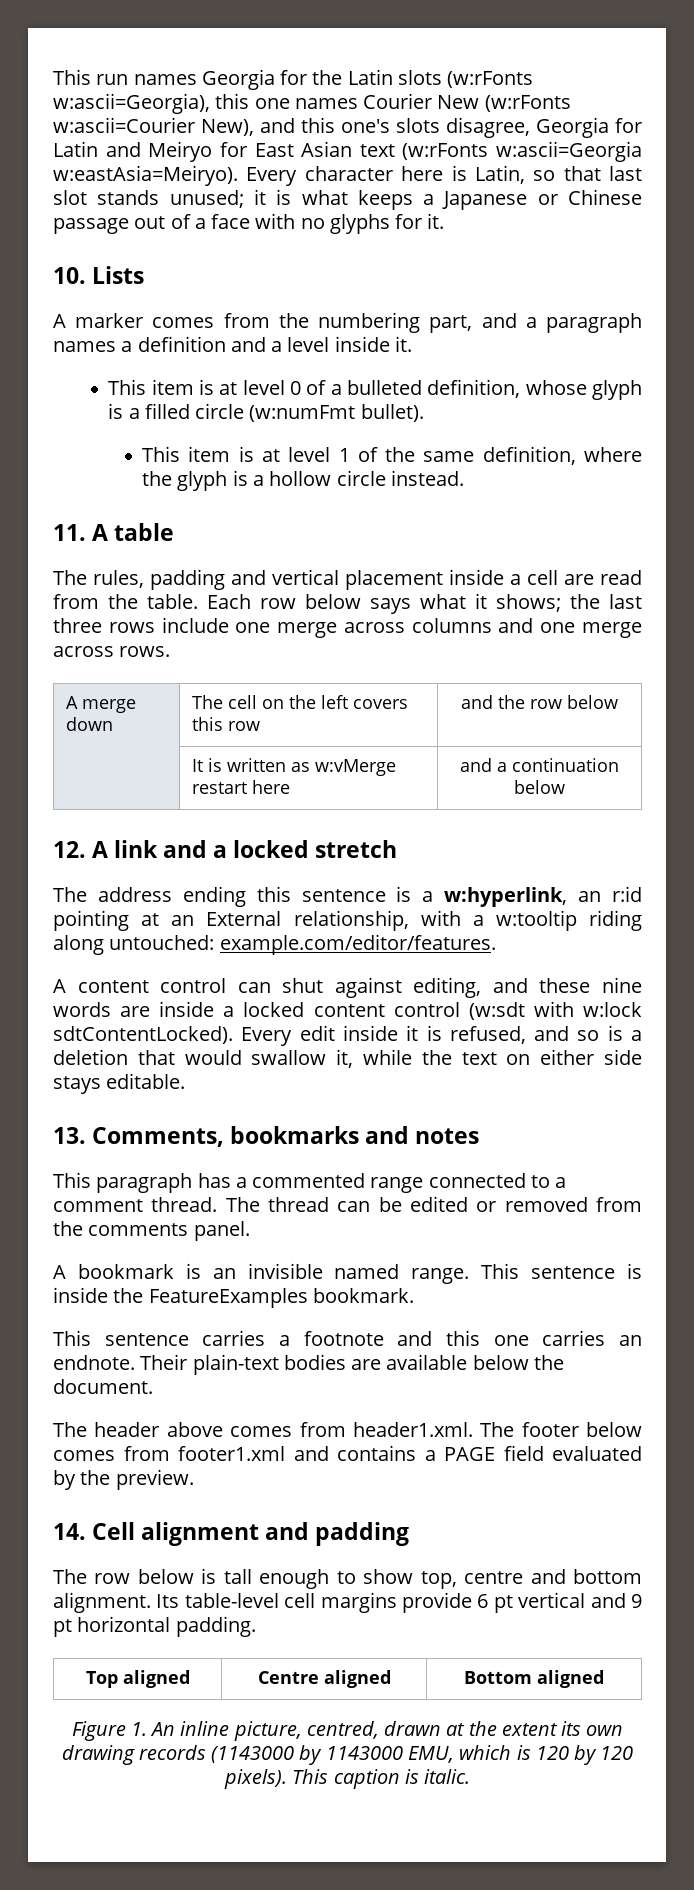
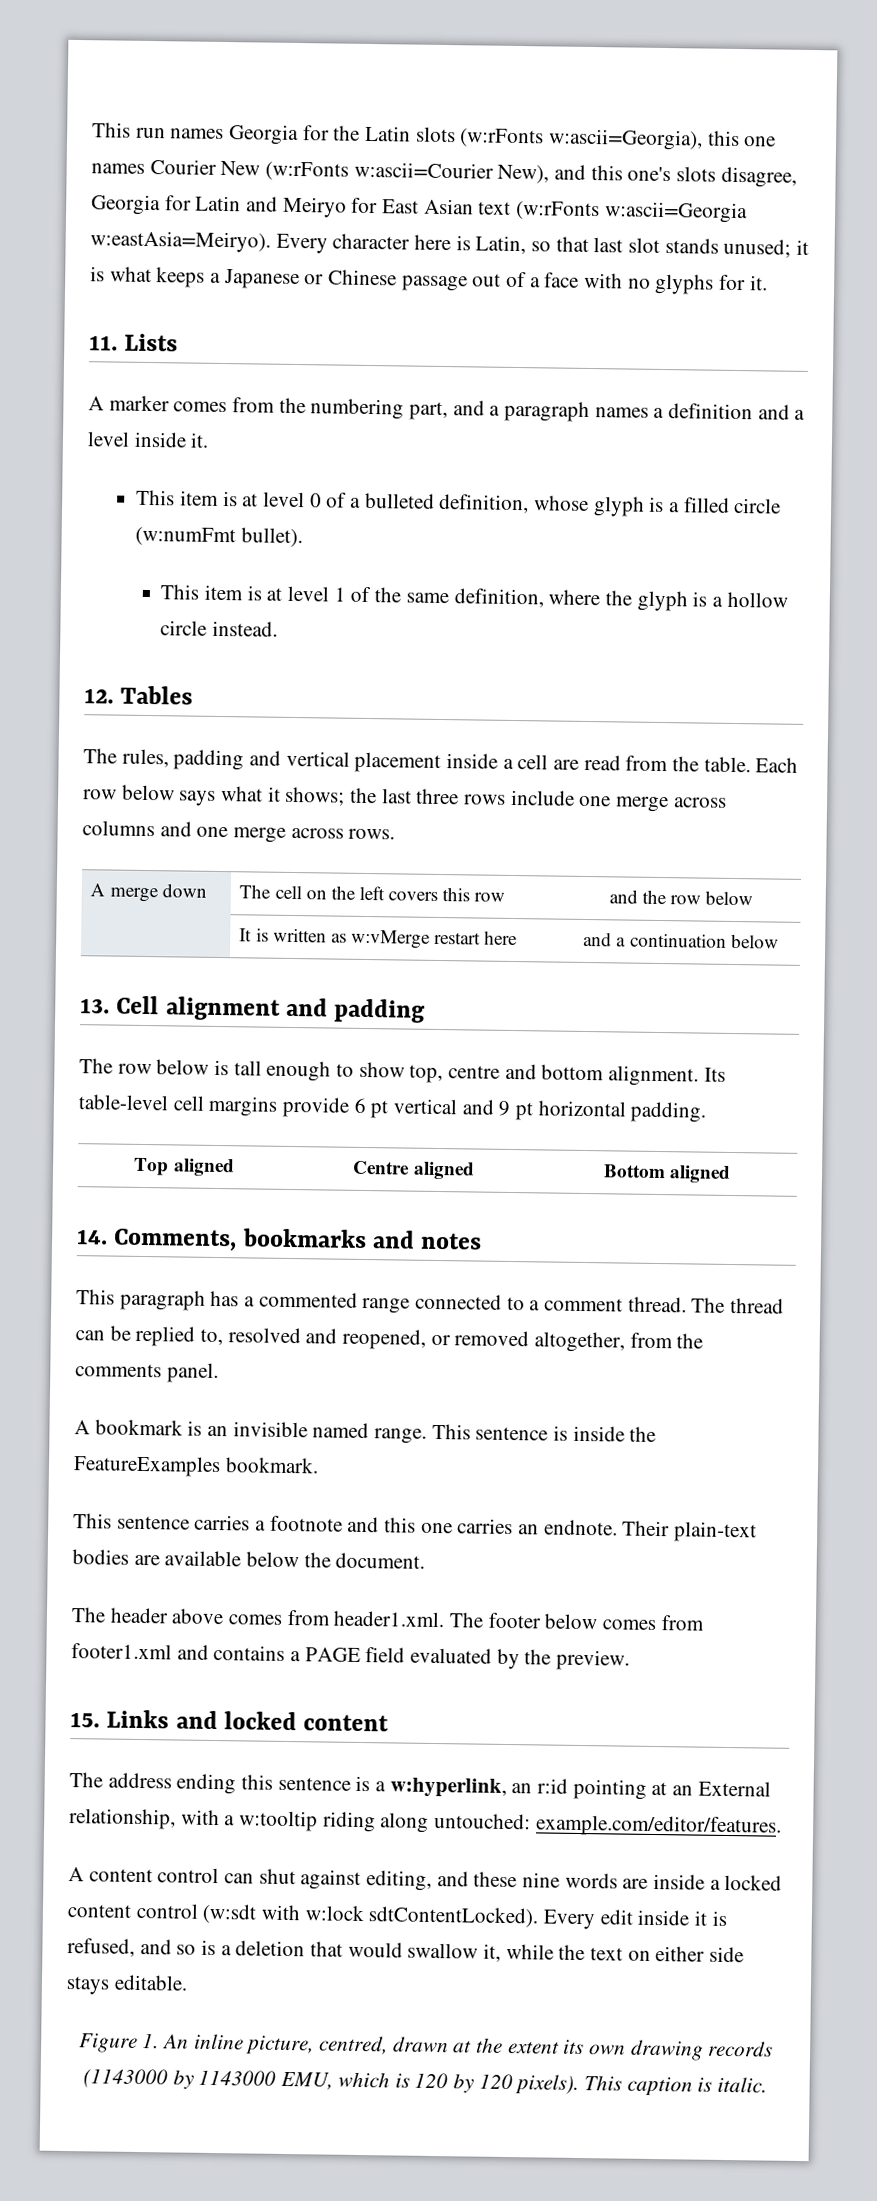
- 10. Lists
+ 11. Lists
- 11. A table
+ 12. Tables
- 12. A link and a locked stretch
+ 13. Cell alignment and padding
+ The row below is tall enough to show top, centre and bottom alignment. Its table-level cell margins provide 6 pt vertical and 9 pt horizontal padding.
+ Top aligned | Centre aligned | Bottom aligned
+ 14. Comments, bookmarks and notes
+ This paragraph has a commented range connected to a comment thread. The thread can be replied to, resolved and reopened, or removed altogether, from the comments panel.
+ A bookmark is an invisible named range. This sentence is inside the FeatureExamples bookmark.
+ This sentence carries a footnote and this one carries an endnote. Their plain-text bodies are available below the document.
+ The header above comes from header1.xml. The footer below comes from footer1.xml and contains a PAGE field evaluated by the preview.
+ 15. Links and locked content
- 13. Comments, bookmarks and notes
- This paragraph has a commented range connected to a comment thread. The thread can be edited or removed from the comments panel.
- A bookmark is an invisible named range. This sentence is inside the FeatureExamples bookmark.
- This sentence carries a footnote and this one carries an endnote. Their plain-text bodies are available below the document.
- The header above comes from header1.xml. The footer below comes from footer1.xml and contains a PAGE field evaluated by the preview.
- 14. Cell alignment and padding
- The row below is tall enough to show top, centre and bottom alignment. Its table-level cell margins provide 6 pt vertical and 9 pt horizontal padding.
- Top aligned | Centre aligned | Bottom aligned

